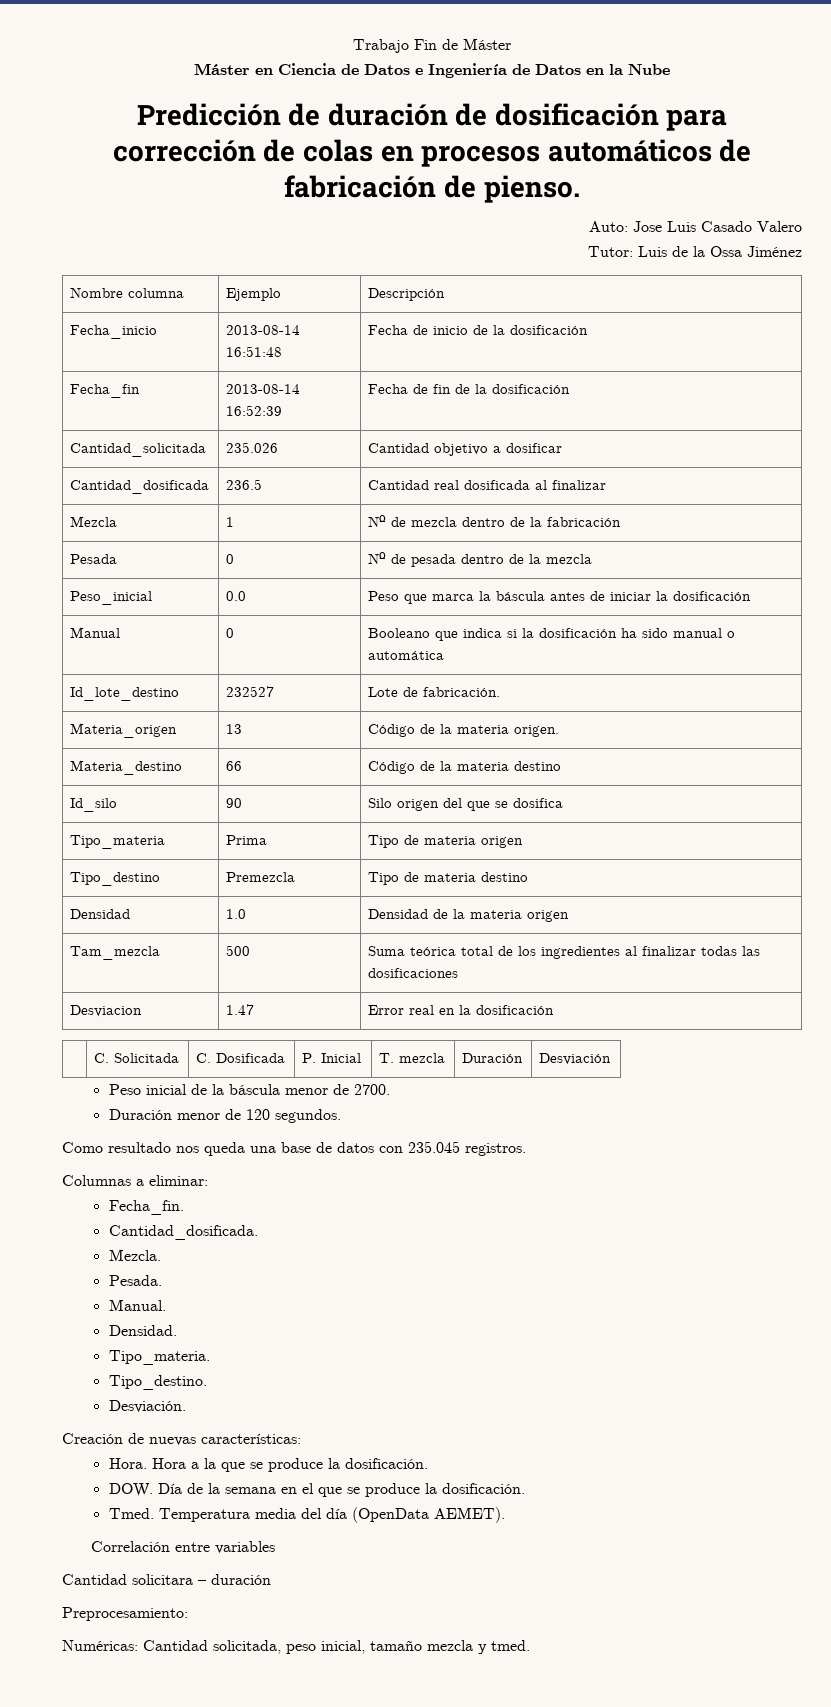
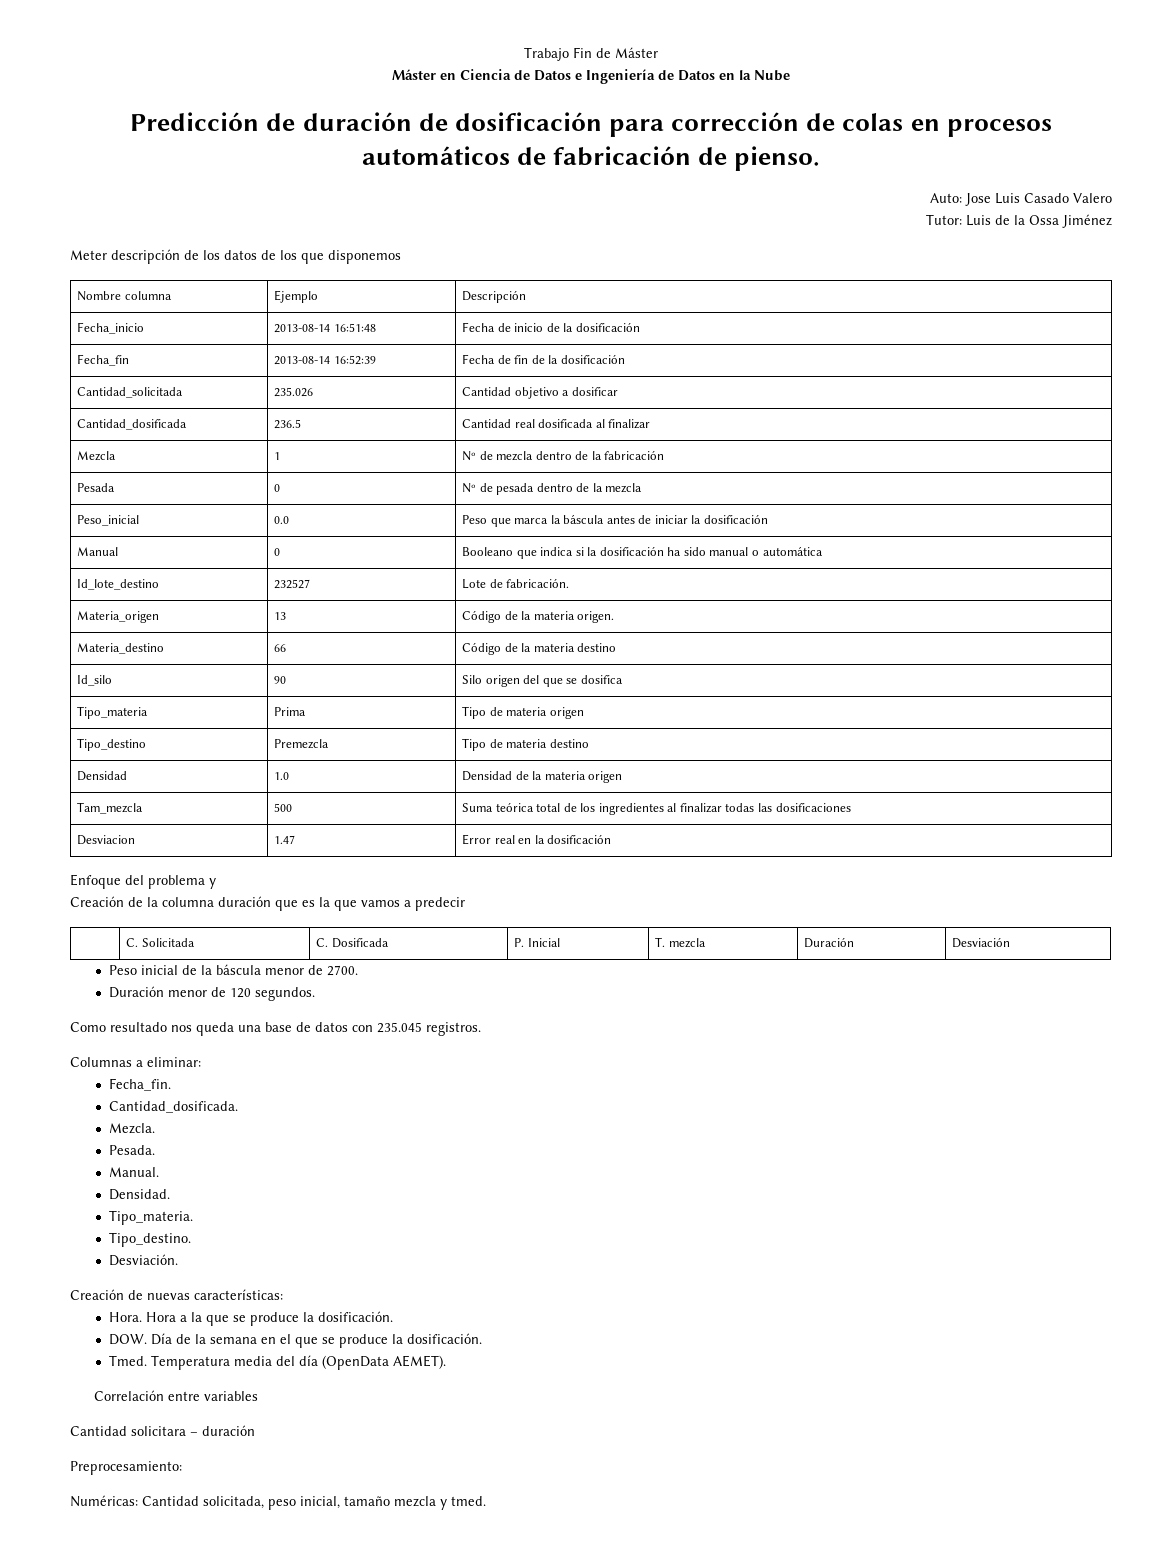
+ Meter descripción de los datos de los que disponemos
+ Enfoque del problema y
+ Creación de la columna duración que es la que vamos a predecir

